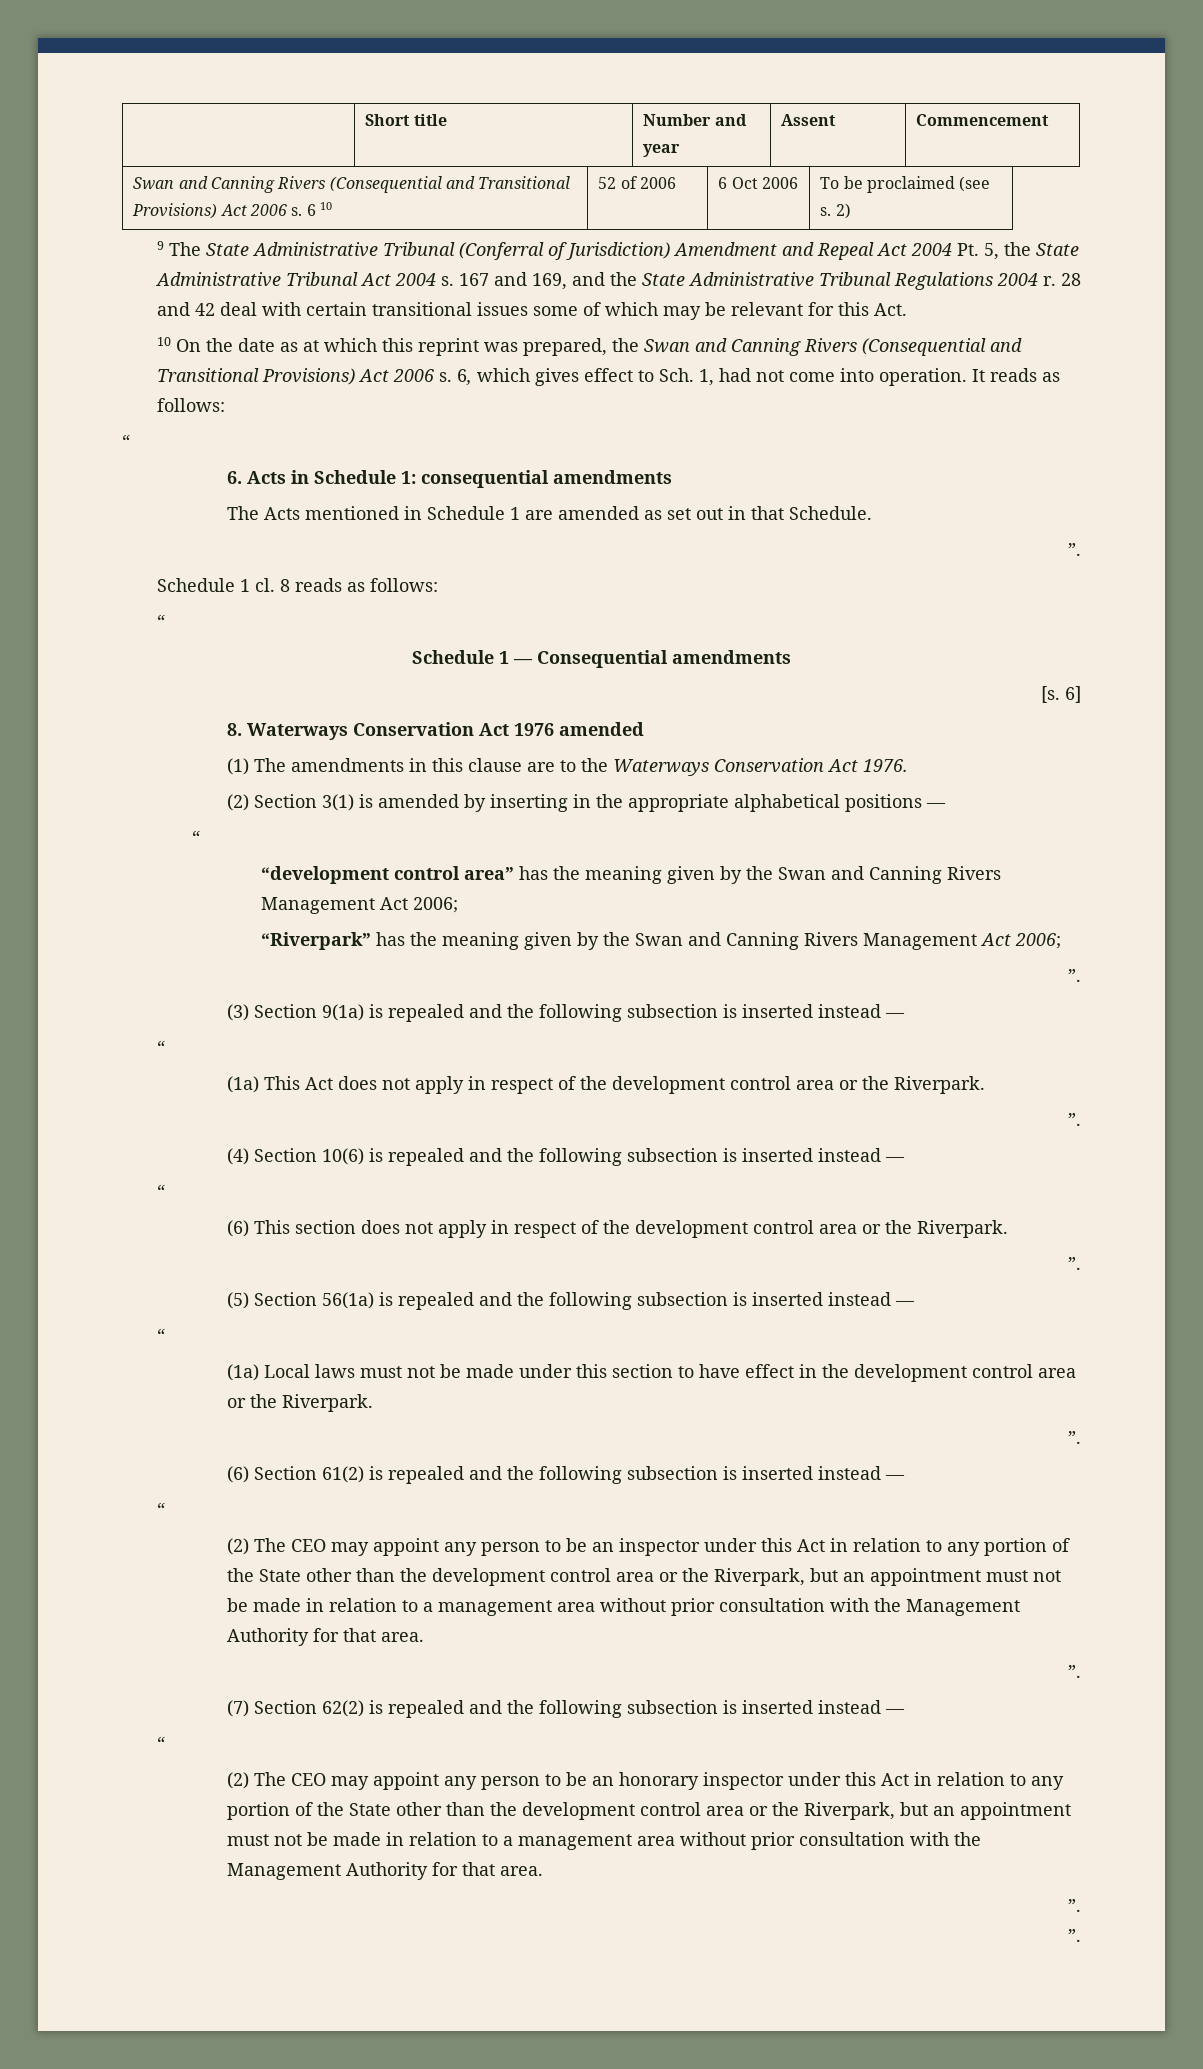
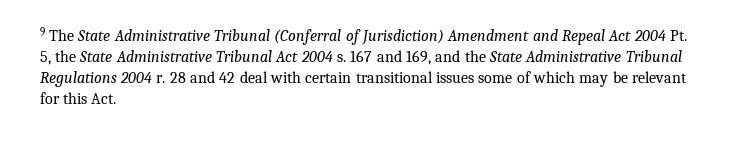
- | Short title | Number and year | Assent | Commencement
- Swan and Canning Rivers (Consequential and Transitional Provisions) Act 2006 s. 6 10 | 52 of 2006 | 6 Oct 2006 | To be proclaimed (see s. 2)
- 10 On the date as at which this reprint was prepared, the Swan and Canning Rivers (Consequential and Transitional Provisions) Act 2006 s. 6, which gives effect to Sch. 1, had not come into operation. It reads as follows:
- “
- 6. Acts in Schedule 1: consequential amendments
- The Acts mentioned in Schedule 1 are amended as set out in that Schedule.
- ”.
- Schedule 1 cl. 8 reads as follows:
- “
- Schedule 1 — Consequential amendments
- [s. 6]
- 8. Waterways Conservation Act 1976 amended
- (1) The amendments in this clause are to the Waterways Conservation Act 1976.
- (2) Section 3(1) is amended by inserting in the appropriate alphabetical positions —
- “
- “development control area” has the meaning given by the Swan and Canning Rivers Management Act 2006;
- “Riverpark” has the meaning given by the Swan and Canning Rivers Management Act 2006;
- ”.
- (3) Section 9(1a) is repealed and the following subsection is inserted instead —
- “
- (1a) This Act does not apply in respect of the development control area or the Riverpark.
- ”.
- (4) Section 10(6) is repealed and the following subsection is inserted instead —
- “
- (6) This section does not apply in respect of the development control area or the Riverpark.
- ”.
- (5) Section 56(1a) is repealed and the following subsection is inserted instead —
- “
- (1a) Local laws must not be made under this section to have effect in the development control area or the Riverpark.
- ”.
- (6) Section 61(2) is repealed and the following subsection is inserted instead —
- “
- (2) The CEO may appoint any person to be an inspector under this Act in relation to any portion of the State other than the development control area or the Riverpark, but an appointment must not be made in relation to a management area without prior consultation with the Management Authority for that area.
- ”.
- (7) Section 62(2) is repealed and the following subsection is inserted instead —
- “
- (2) The CEO may appoint any person to be an honorary inspector under this Act in relation to any portion of the State other than the development control area or the Riverpark, but an appointment must not be made in relation to a management area without prior consultation with the Management Authority for that area.
- ”.
- ”.

